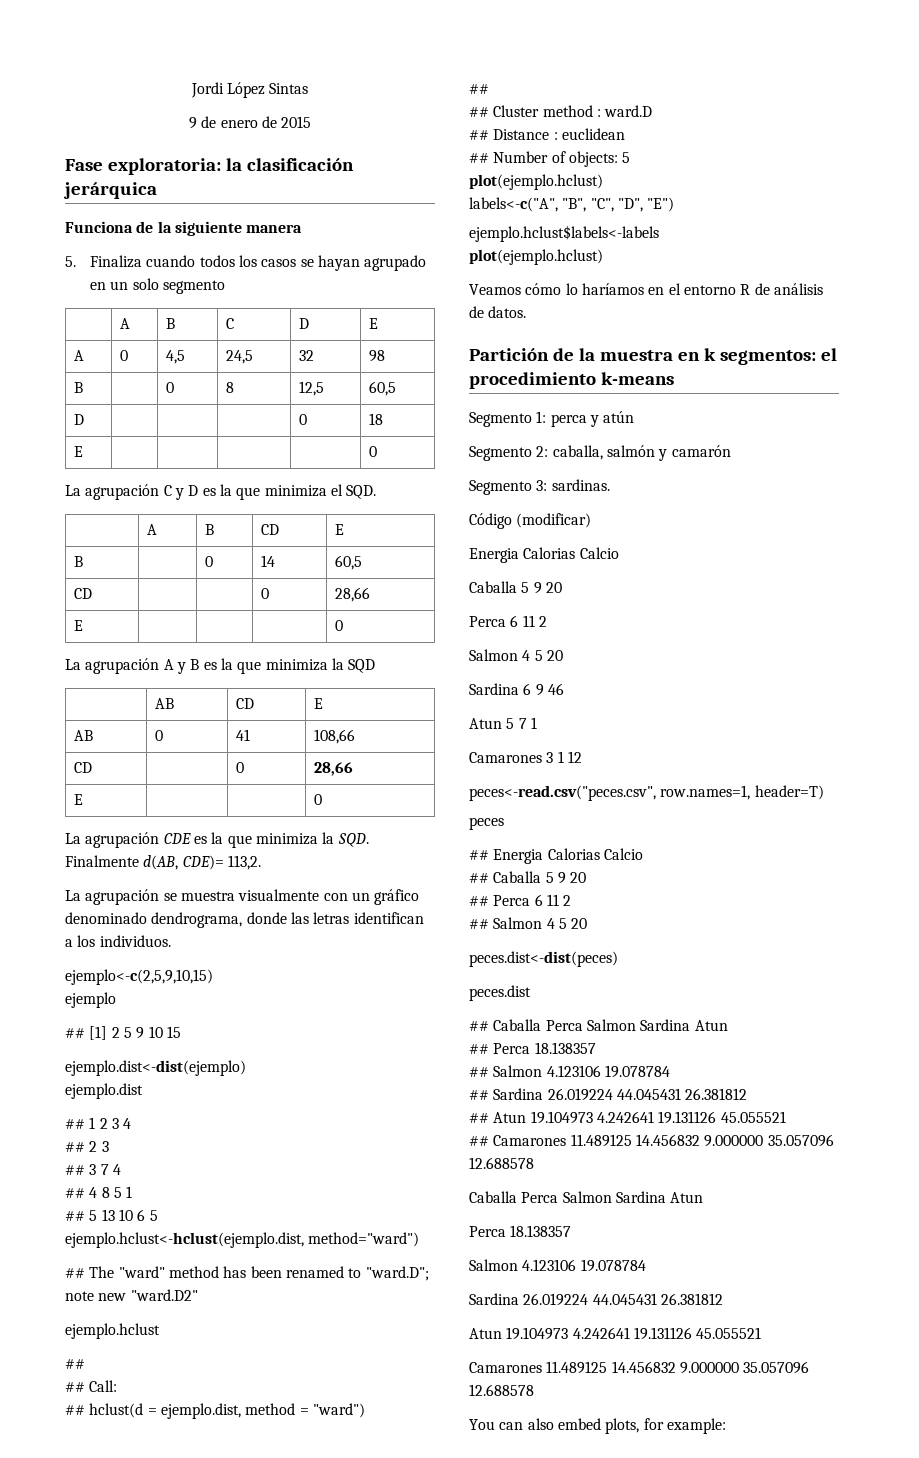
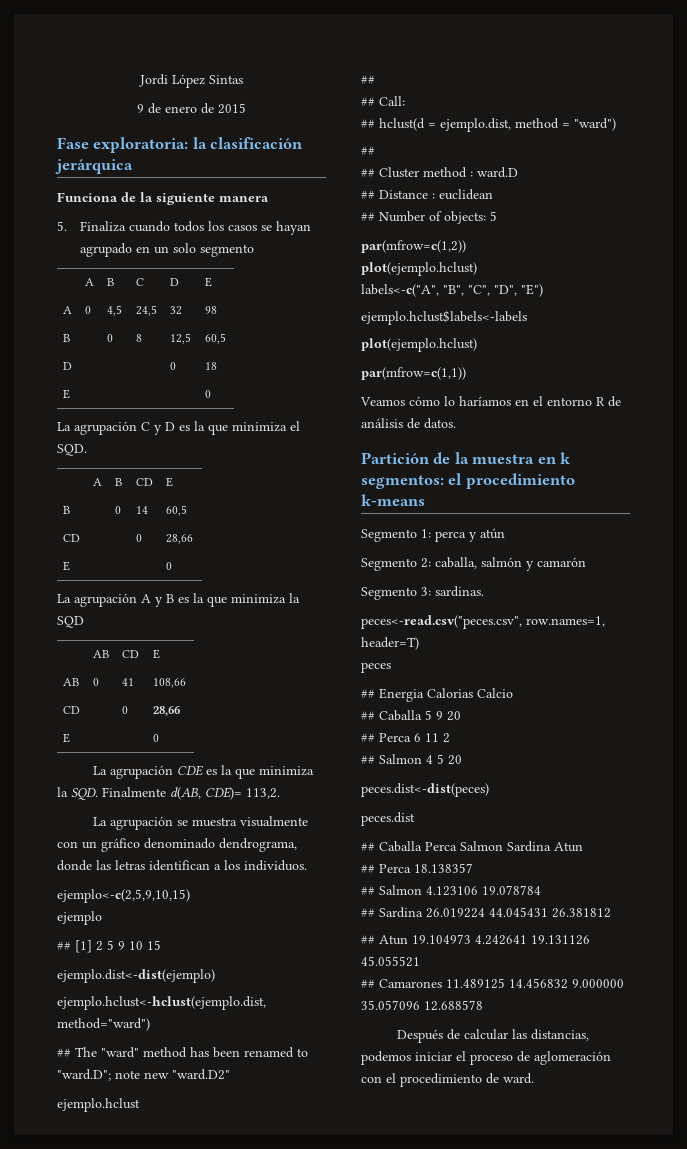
- ejemplo.dist
- ## 1 2 3 4
- ## 2 3
- ## 3 7 4
- ## 4 8 5 1
- ## 5 13 10 6 5
+ par(mfrow=c(1,2))
+ par(mfrow=c(1,1))
- Código (modificar)
- Energia Calorias Calcio
- Caballa 5 9 20
- Perca 6 11 2
- Salmon 4 5 20
- Sardina 6 9 46
- Atun 5 7 1
- Camarones 3 1 12
  ## Camarones 11.489125 14.456832 9.000000 35.057096 12.688578
- Caballa Perca Salmon Sardina Atun
- Perca 18.138357
- Salmon 4.123106 19.078784
- Sardina 26.019224 44.045431 26.381812
- Atun 19.104973 4.242641 19.131126 45.055521
- Camarones 11.489125 14.456832 9.000000 35.057096 12.688578
- You can also embed plots, for example:
+ Después de calcular las distancias, podemos iniciar el proceso de aglomeración con el procedimiento de ward.

